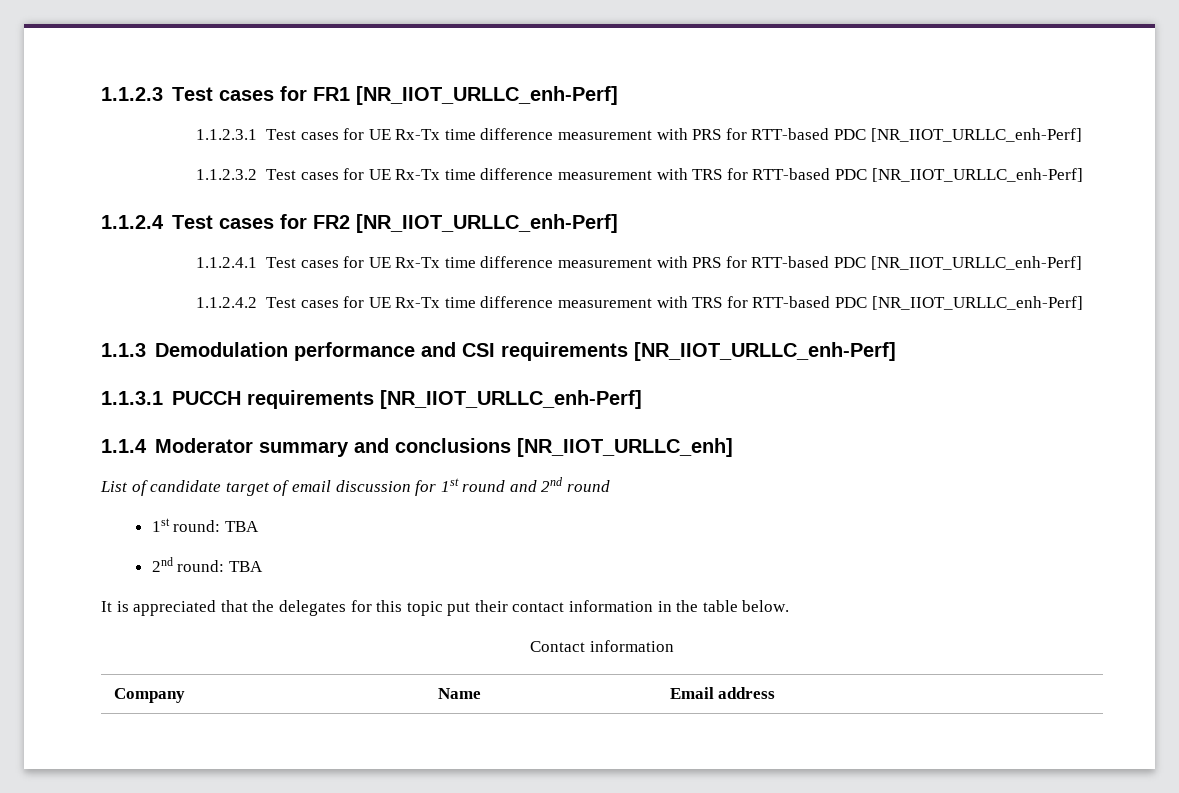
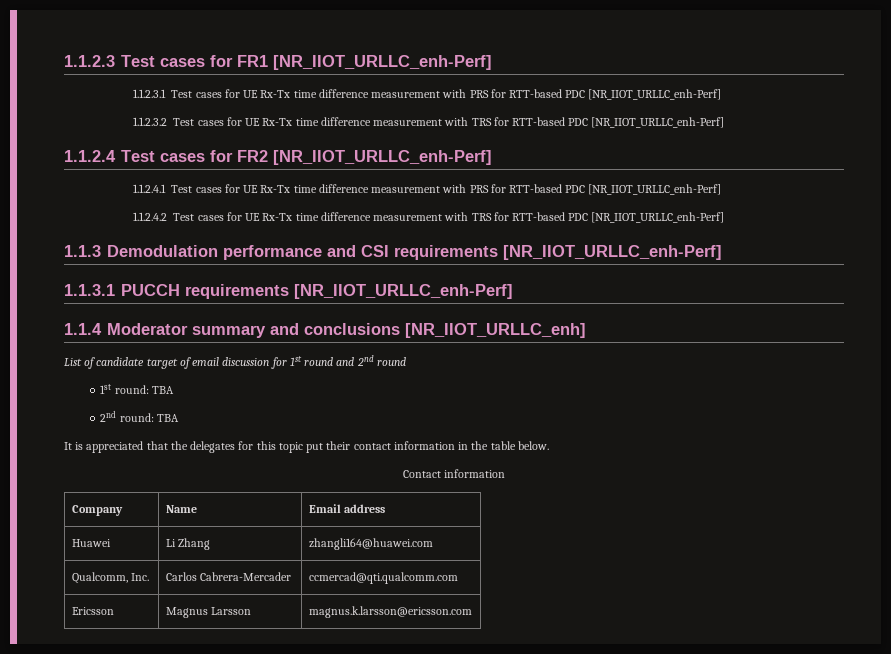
+ Huawei | Li Zhang | zhangli164@huawei.com
+ Qualcomm, Inc. | Carlos Cabrera-Mercader | ccmercad@qti.qualcomm.com
+ Ericsson | Magnus Larsson | magnus.k.larsson@ericsson.com

